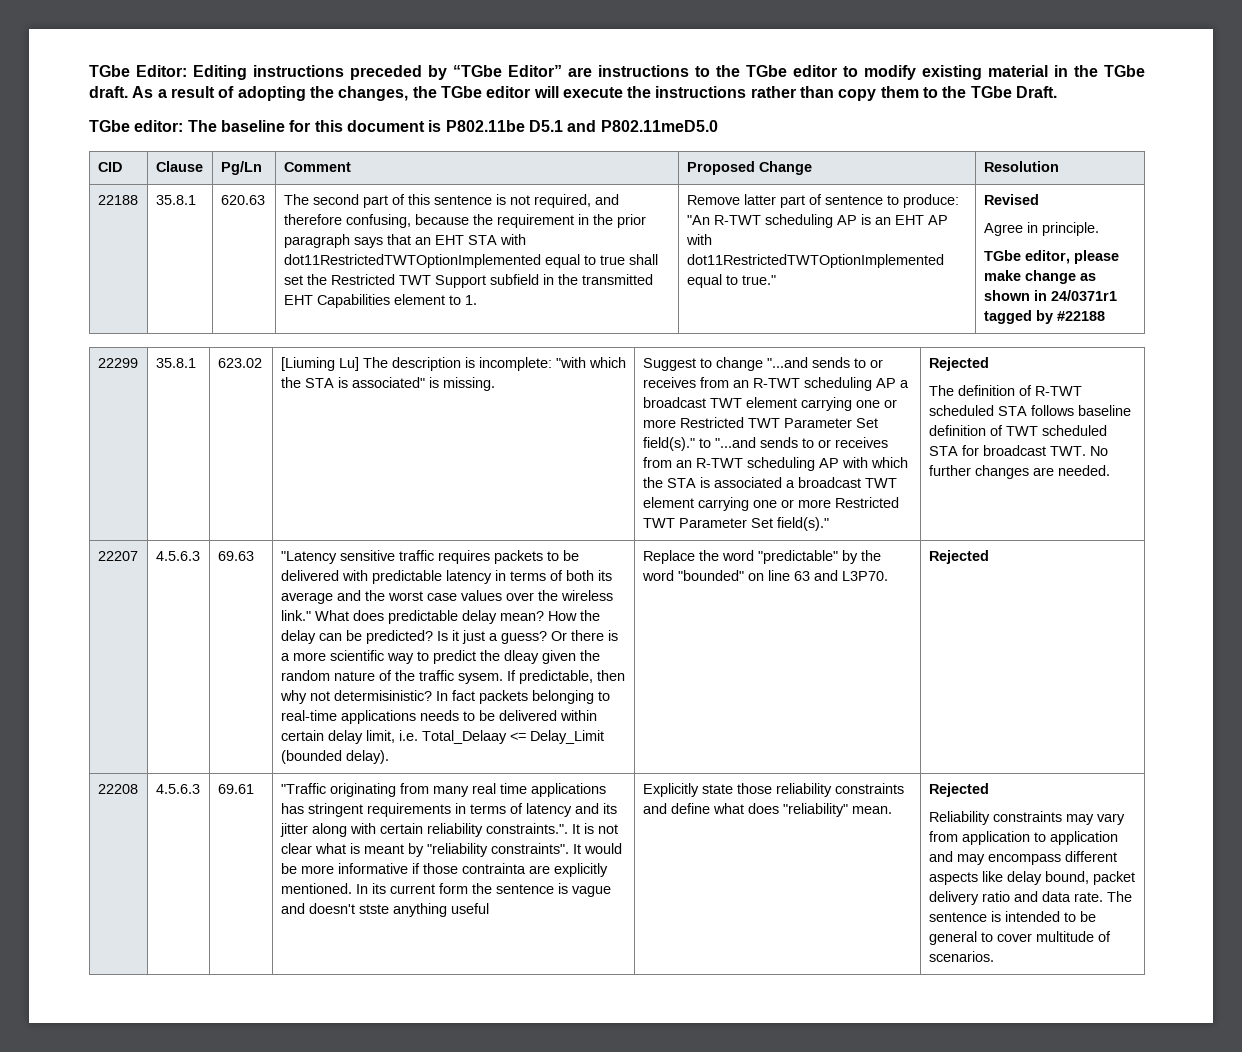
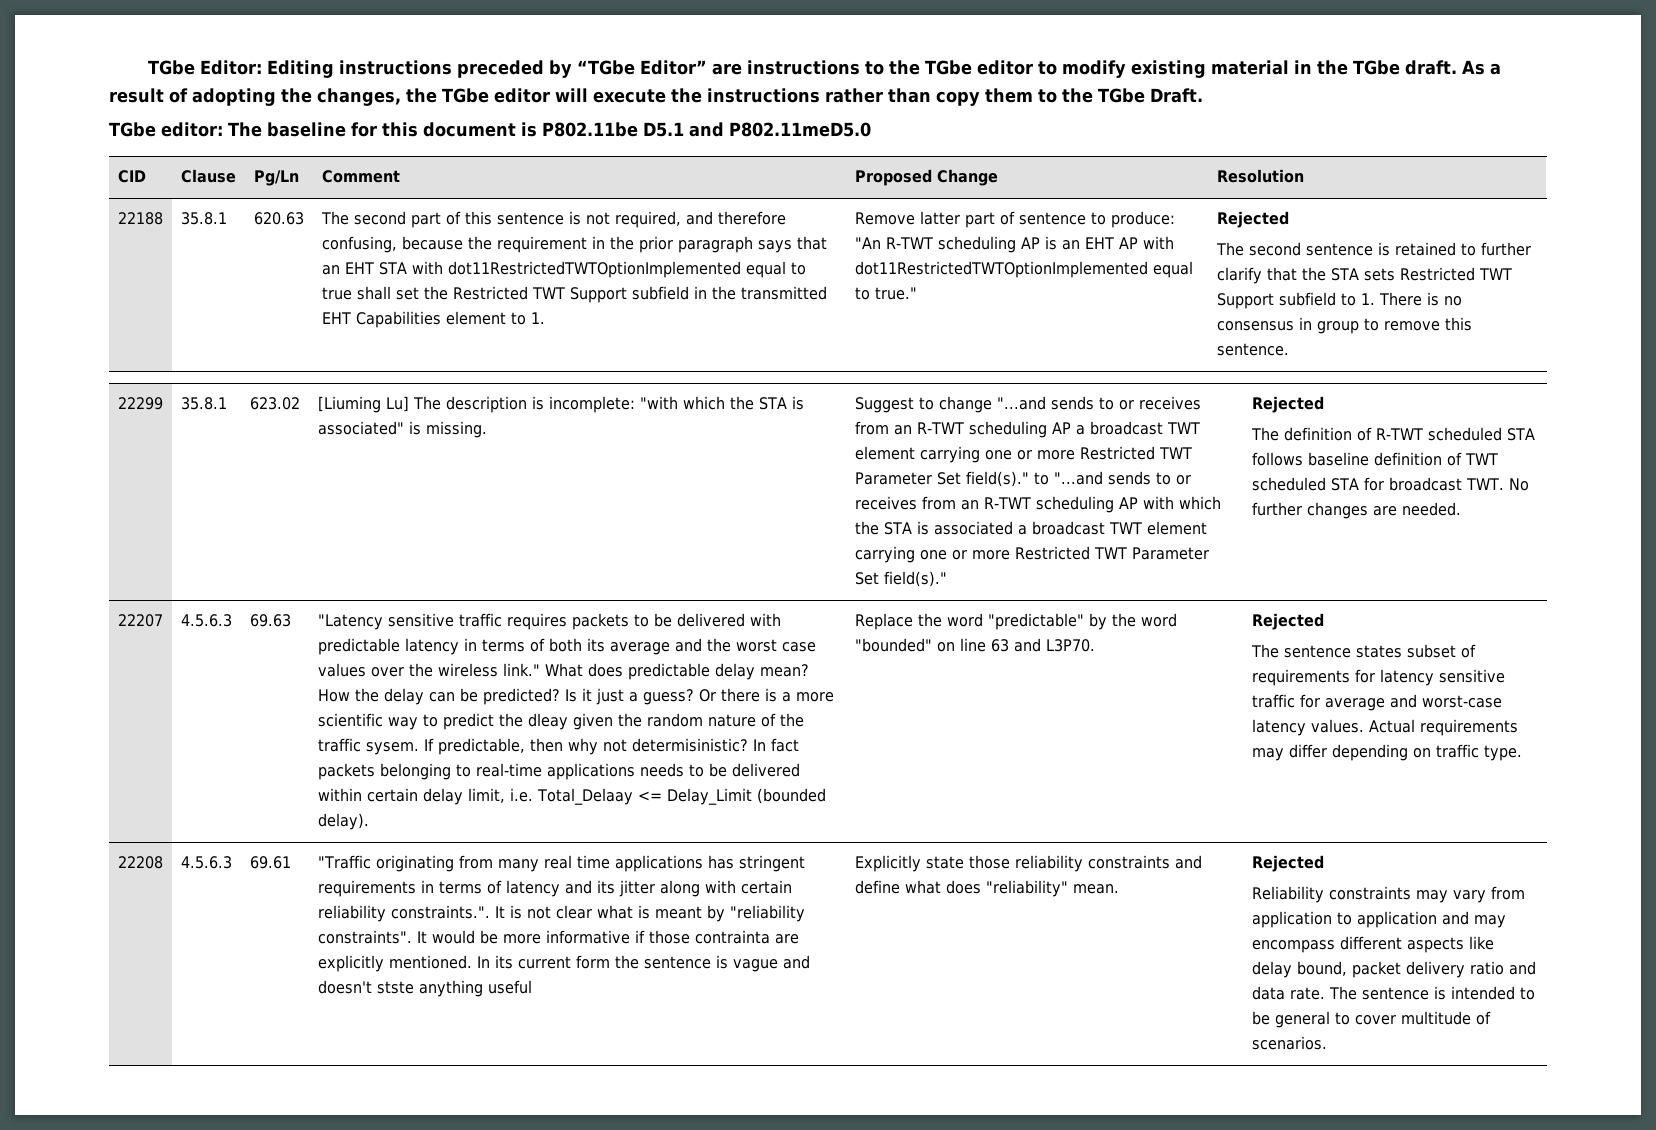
- Remove latter part of sentence to produce: "An R-TWT scheduling AP is an EHT AP with dot11RestrictedTWTOptionImplemented equal to true." | Revised
- Agree in principle.
- TGbe editor, please make change as shown in 24/0371r1 tagged by #22188
+ Remove latter part of sentence to produce: "An R-TWT scheduling AP is an EHT AP with dot11RestrictedTWTOptionImplemented equal to true." | Rejected
+ The second sentence is retained to further clarify that the STA sets Restricted TWT Support subfield to 1. There is no consensus in group to remove this sentence.
+ The sentence states subset of requirements for latency sensitive traffic for average and worst-case latency values. Actual requirements may differ depending on traffic type.

